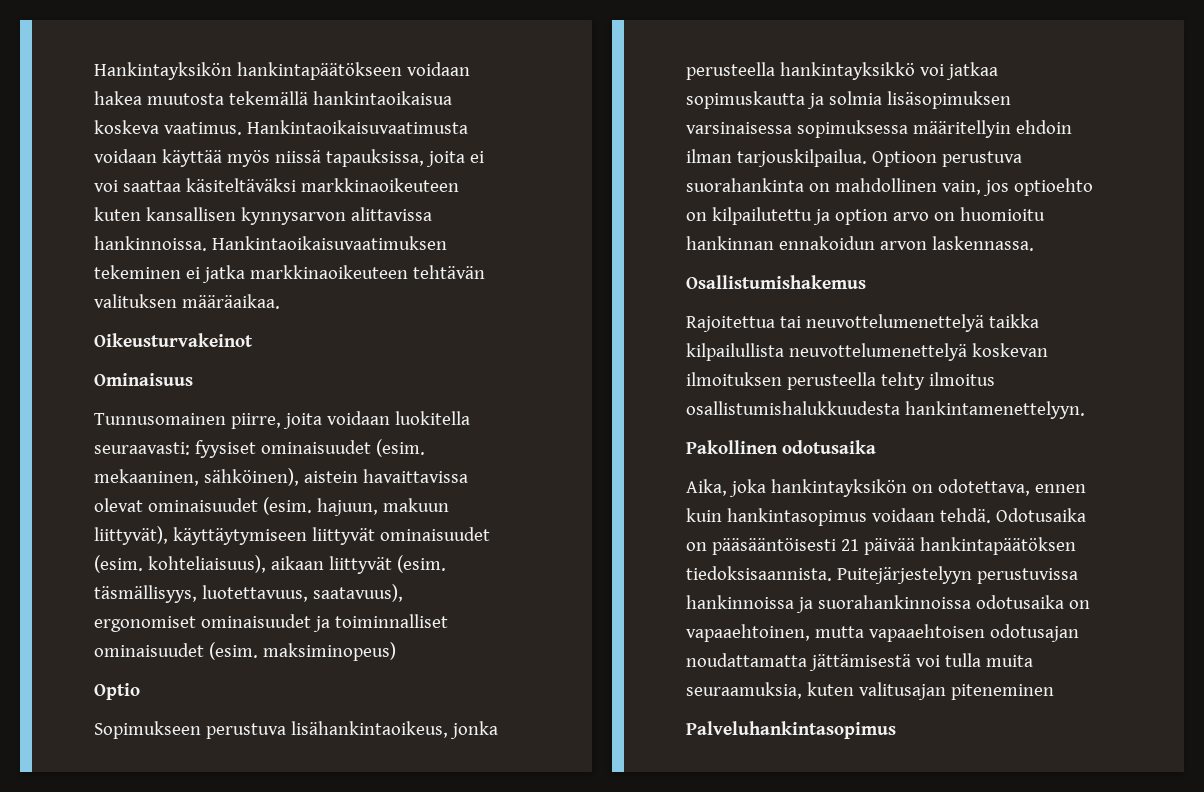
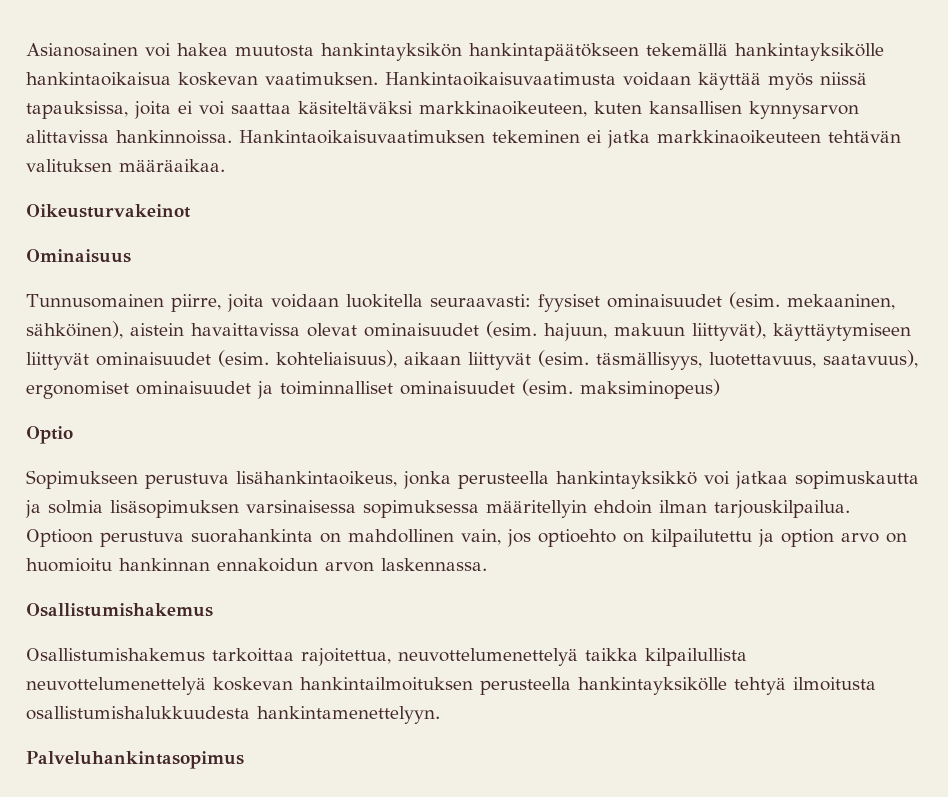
- Hankintayksikön hankintapäätökseen voidaan hakea muutosta tekemällä hankintaoikaisua koskeva vaatimus.
+ Asianosainen voi hakea muutosta hankintayksikön hankintapäätökseen tekemällä hankintayksikölle hankintaoikaisua koskevan vaatimuksen.
- Hankintaoikaisuvaatimusta voidaan käyttää myös niissä tapauksissa, joita ei voi saattaa käsiteltäväksi markkinaoikeuteen kuten kansallisen kynnysarvon alittavissa hankinnoissa.
+ Hankintaoikaisuvaatimusta voidaan käyttää myös niissä tapauksissa, joita ei voi saattaa käsiteltäväksi markkinaoikeuteen, kuten kansallisen kynnysarvon alittavissa hankinnoissa.
- Rajoitettua tai neuvottelumenettelyä taikka kilpailullista neuvottelumenettelyä koskevan ilmoituksen perusteella tehty ilmoitus osallistumishalukkuudesta hankintamenettelyyn.
- Pakollinen odotusaika
- Aika, joka hankintayksikön on odotettava, ennen kuin hankintasopimus voidaan tehdä. Odotusaika on pääsääntöisesti 21 päivää hankintapäätöksen tiedoksisaannista. Puitejärjestelyyn perustuvissa hankinnoissa ja suorahankinnoissa odotusaika on vapaaehtoinen, mutta vapaaehtoisen odotusajan noudattamatta jättämisestä voi tulla muita seuraamuksia, kuten valitusajan piteneminen
+ Osallistumishakemus tarkoittaa rajoitettua, neuvottelumenettelyä taikka kilpailullista neuvottelumenettelyä koskevan hankintailmoituksen perusteella hankintayksikölle tehtyä ilmoitusta osallistumishalukkuudesta hankintamenettelyyn.

